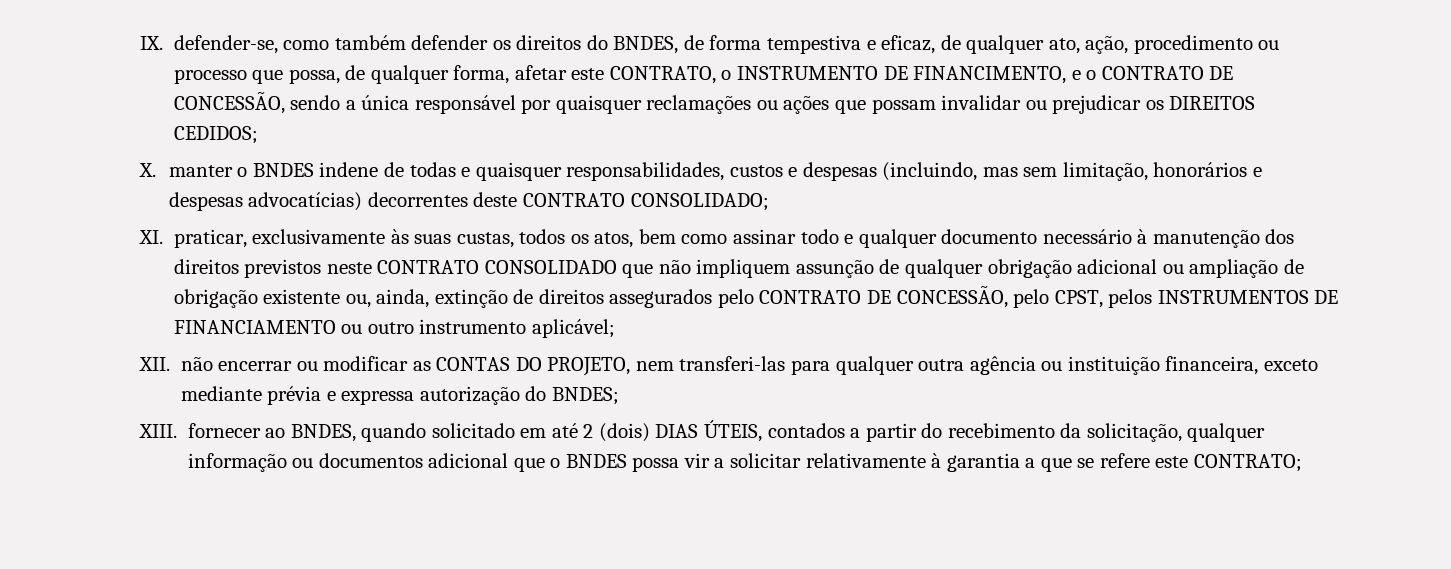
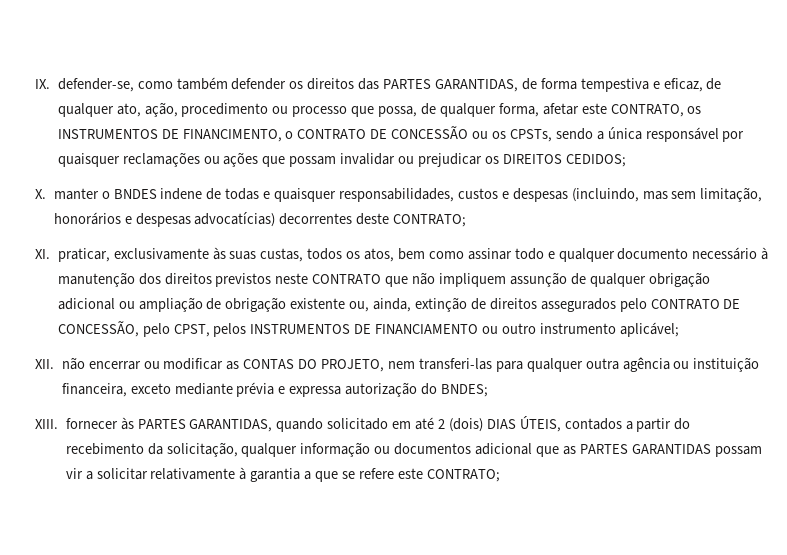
- IX. defender-se, como também defender os direitos do BNDES, de forma tempestiva e eficaz, de qualquer ato, ação, procedimento ou processo que possa, de qualquer forma, afetar este CONTRATO, o INSTRUMENTO DE FINANCIMENTO, e o CONTRATO DE CONCESSÃO, sendo a única responsável por quaisquer reclamações ou ações que possam invalidar ou prejudicar os DIREITOS CEDIDOS;
+ IX. defender-se, como também defender os direitos das PARTES GARANTIDAS, de forma tempestiva e eficaz, de qualquer ato, ação, procedimento ou processo que possa, de qualquer forma, afetar este CONTRATO, os INSTRUMENTOS DE FINANCIMENTO, o CONTRATO DE CONCESSÃO ou os CPSTs, sendo a única responsável por quaisquer reclamações ou ações que possam invalidar ou prejudicar os DIREITOS CEDIDOS;
- X. manter o BNDES indene de todas e quaisquer responsabilidades, custos e despesas (incluindo, mas sem limitação, honorários e despesas advocatícias) decorrentes deste CONTRATO CONSOLIDADO;
+ X. manter o BNDES indene de todas e quaisquer responsabilidades, custos e despesas (incluindo, mas sem limitação, honorários e despesas advocatícias) decorrentes deste CONTRATO;
- XI. praticar, exclusivamente às suas custas, todos os atos, bem como assinar todo e qualquer documento necessário à manutenção dos direitos previstos neste CONTRATO CONSOLIDADO que não impliquem assunção de qualquer obrigação adicional ou ampliação de obrigação existente ou, ainda, extinção de direitos assegurados pelo CONTRATO DE CONCESSÃO, pelo CPST, pelos INSTRUMENTOS DE FINANCIAMENTO ou outro instrumento aplicável;
+ XI. praticar, exclusivamente às suas custas, todos os atos, bem como assinar todo e qualquer documento necessário à manutenção dos direitos previstos neste CONTRATO que não impliquem assunção de qualquer obrigação adicional ou ampliação de obrigação existente ou, ainda, extinção de direitos assegurados pelo CONTRATO DE CONCESSÃO, pelo CPST, pelos INSTRUMENTOS DE FINANCIAMENTO ou outro instrumento aplicável;
- XIII. fornecer ao BNDES, quando solicitado em até 2 (dois) DIAS ÚTEIS, contados a partir do recebimento da solicitação, qualquer informação ou documentos adicional que o BNDES possa vir a solicitar relativamente à garantia a que se refere este CONTRATO;
+ XIII. fornecer às PARTES GARANTIDAS, quando solicitado em até 2 (dois) DIAS ÚTEIS, contados a partir do recebimento da solicitação, qualquer informação ou documentos adicional que as PARTES GARANTIDAS possam vir a solicitar relativamente à garantia a que se refere este CONTRATO;

